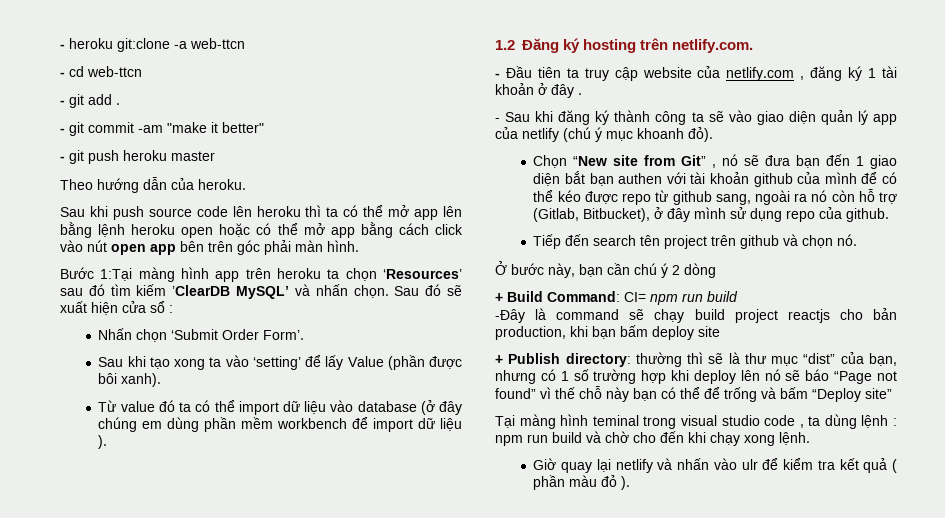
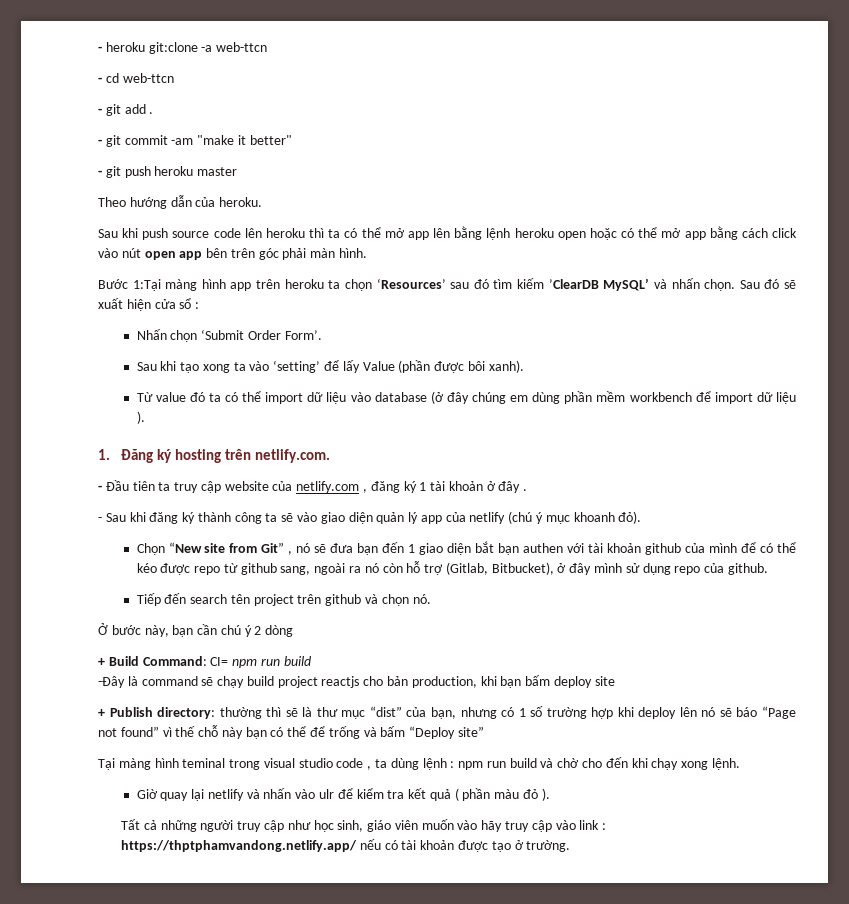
- 1.2 Đăng ký hosting trên netlify.com.
+ 1. Đăng ký hosting trên netlify.com.
+ Tất cả những người truy cập như học sinh, giáo viên muốn vào hãy truy cập vào link : https://thptphamvandong.netlify.app/ nếu có tài khoản được tạo ở trường.

